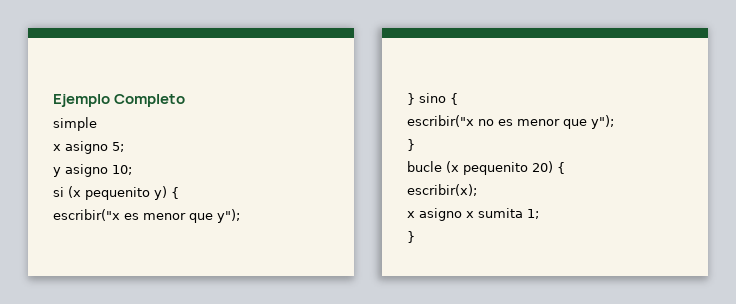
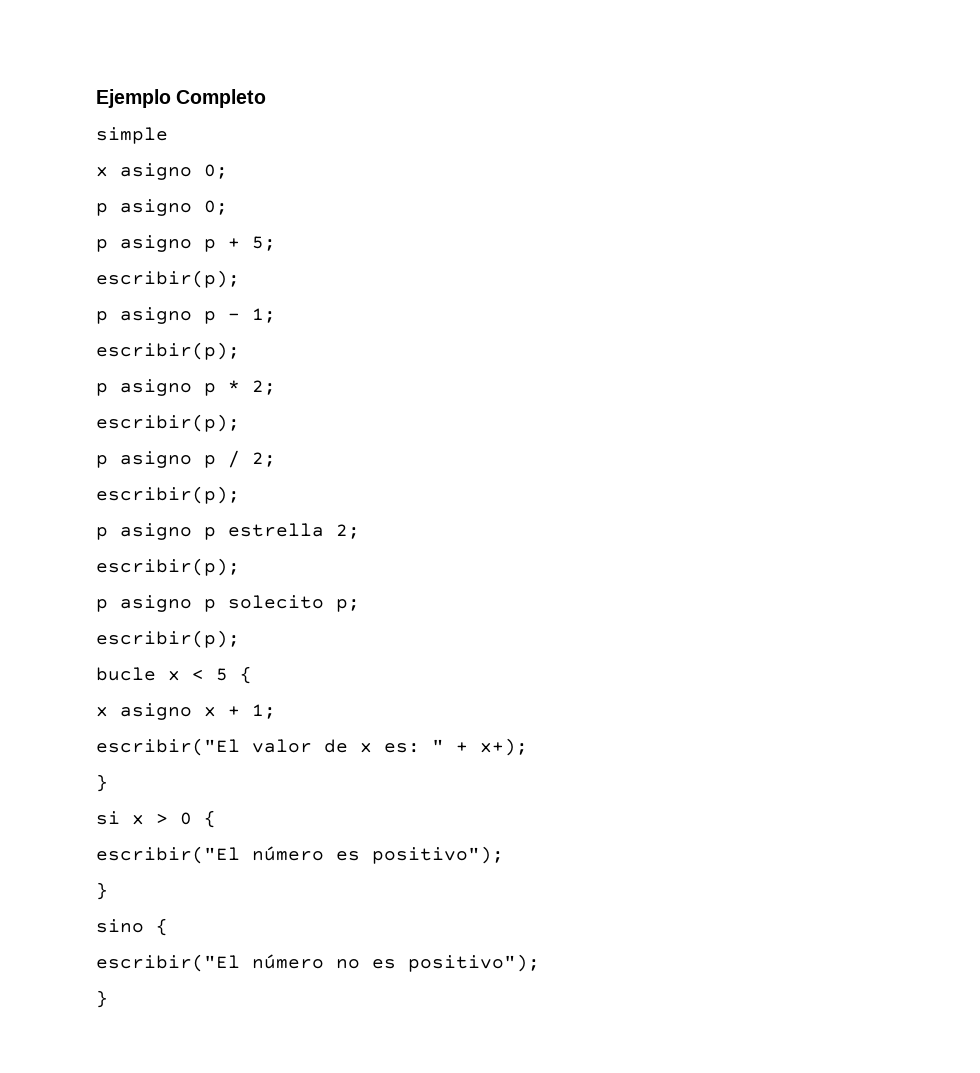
- x asigno 5;
- y asigno 10;
- si (x pequenito y) {
- escribir("x es menor que y");
- } sino {
- escribir("x no es menor que y");
- }
- bucle (x pequenito 20) {
- escribir(x);
+ x asigno 0;
+ p asigno 0;
+ p asigno p + 5;
+ escribir(p);
+ p asigno p - 1;
+ escribir(p);
+ p asigno p * 2;
+ escribir(p);
+ p asigno p / 2;
+ escribir(p);
+ p asigno p estrella 2;
+ escribir(p);
+ p asigno p solecito p;
+ escribir(p);
+ bucle x < 5 {
- x asigno x sumita 1;
+ x asigno x + 1;
+ escribir("El valor de x es: " + x+);
+ }
+ si x > 0 {
+ escribir("El número es positivo");
+ }
+ sino {
+ escribir("El número no es positivo");

